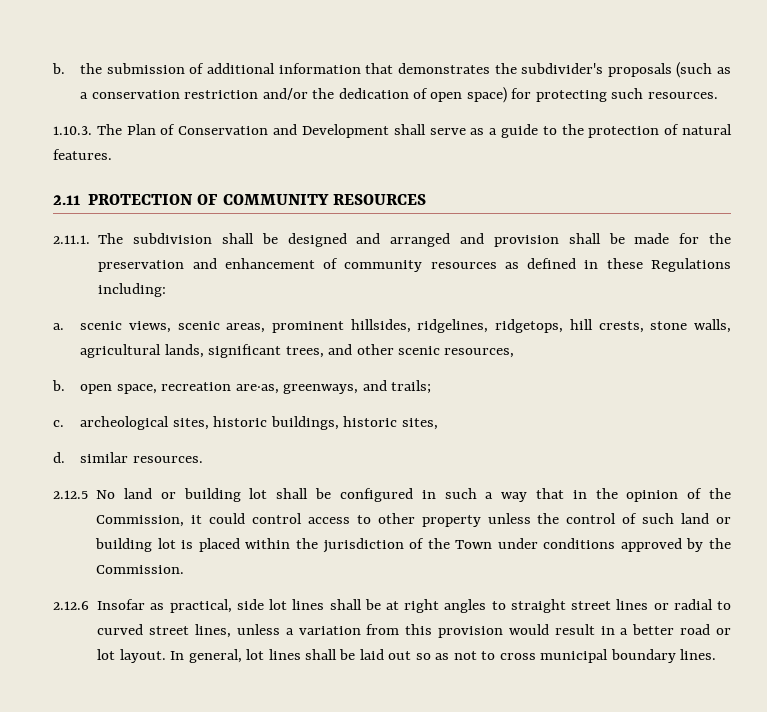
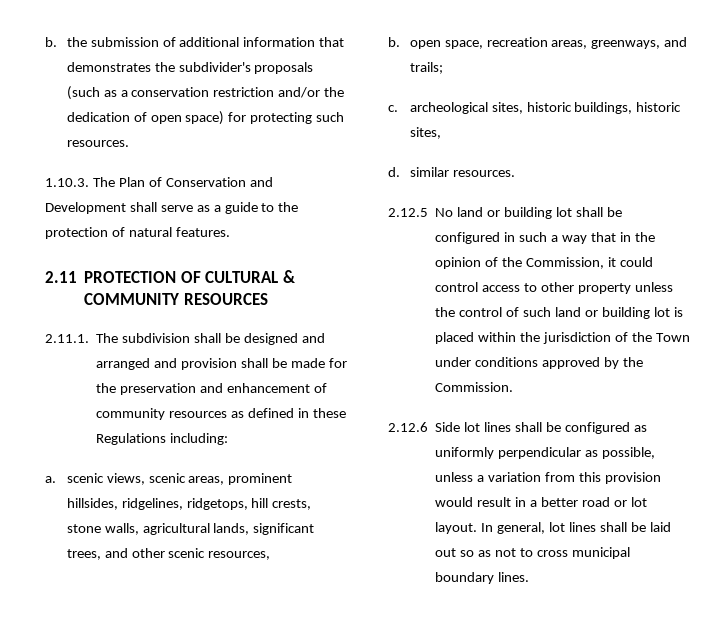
- 2.11 PROTECTION OF COMMUNITY RESOURCES
+ 2.11 PROTECTION OF CULTURAL & COMMUNITY RESOURCES
- b. open space, recreation are·as, greenways, and trails;
+ b. open space, recreation areas, greenways, and trails;
- 2.12.6 Insofar as practical, side lot lines shall be at right angles to straight street lines or radial to curved street lines, unless a variation from this provision would result in a better road or lot layout.
+ 2.12.6 Side lot lines shall be configured as uniformly perpendicular as possible, unless a variation from this provision would result in a better road or lot layout.

